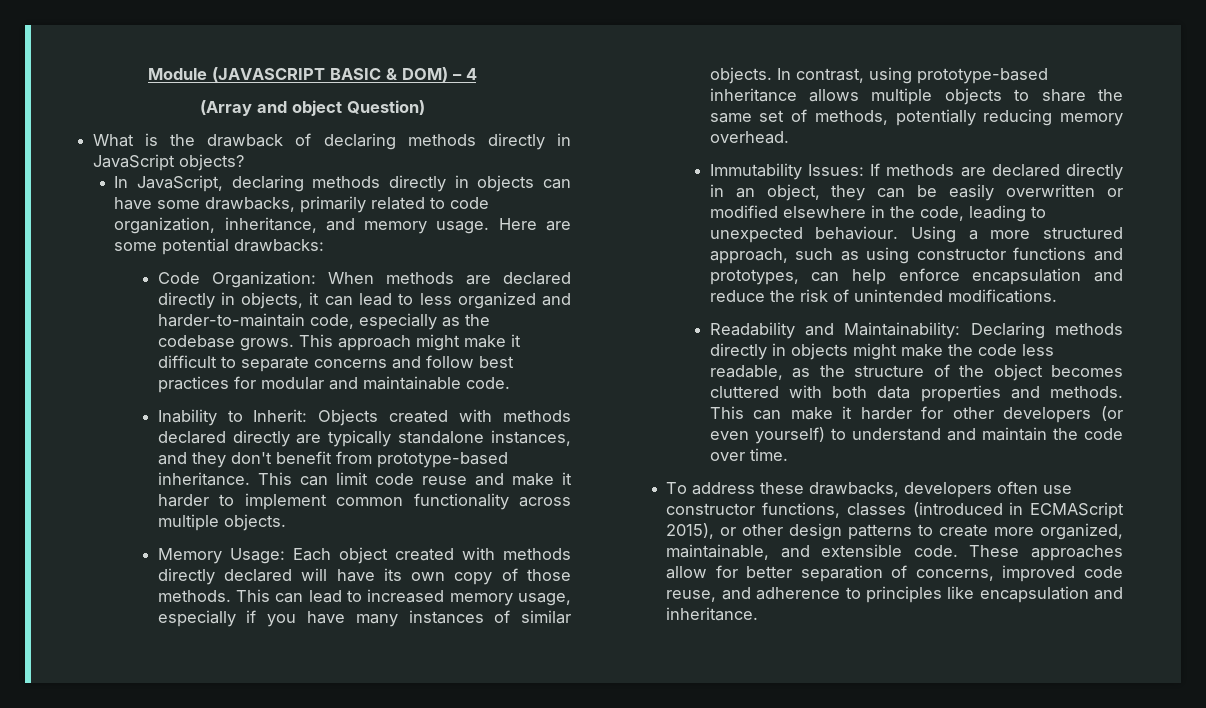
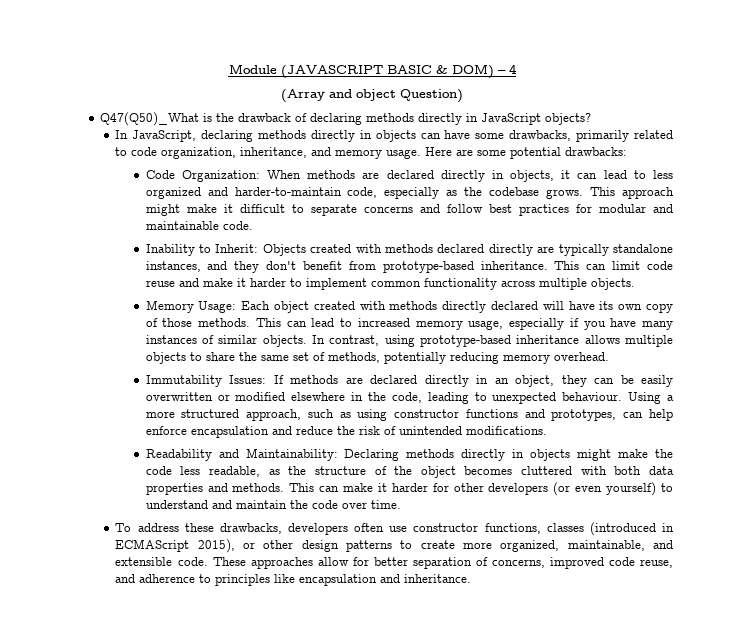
- What is the drawback of declaring methods directly in JavaScript objects?
+ Q47(Q50)_What is the drawback of declaring methods directly in JavaScript objects?

